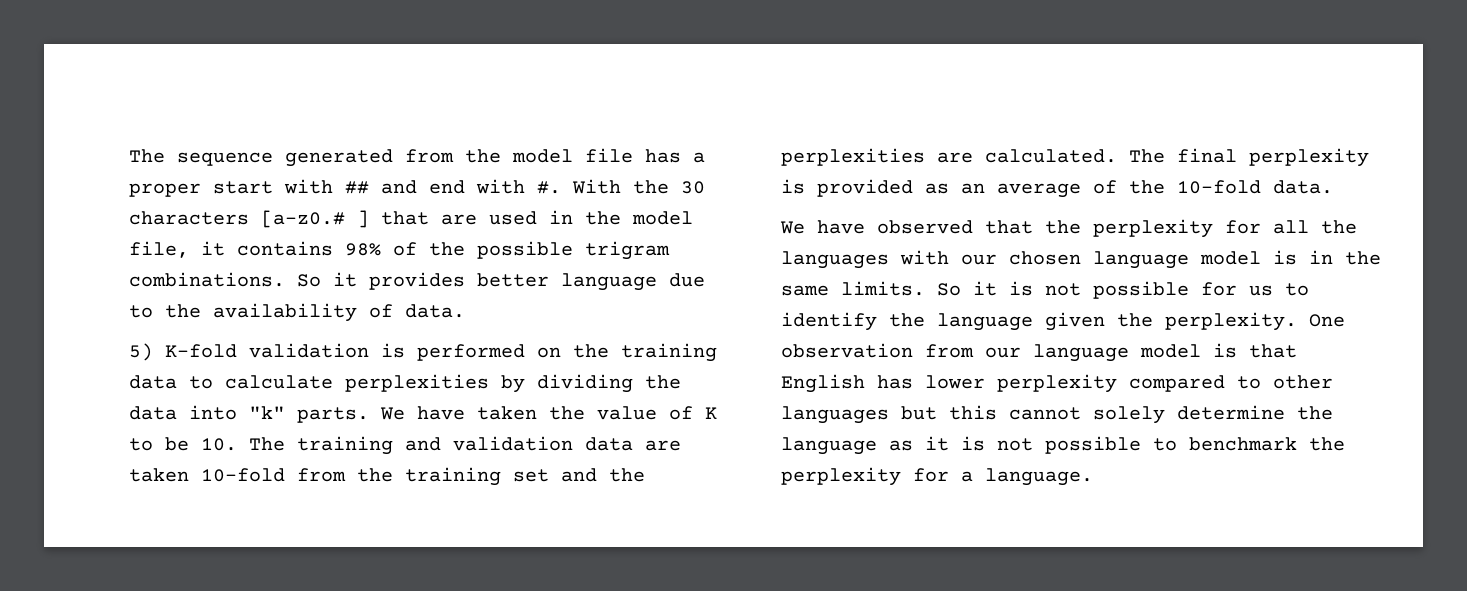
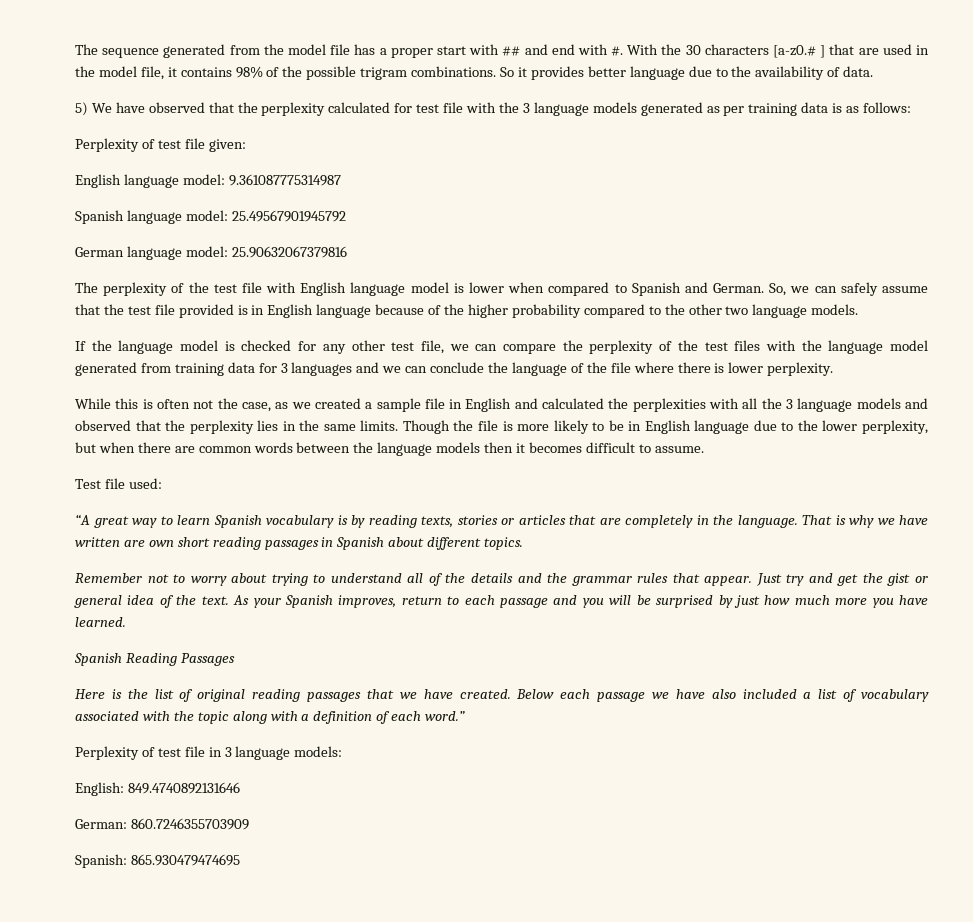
- 5) K-fold validation is performed on the training data to calculate perplexities by dividing the data into "k" parts. We have taken the value of K to be 10. The training and validation data are taken 10-fold from the training set and the perplexities are calculated. The final perplexity is provided as an average of the 10-fold data.
- We have observed that the perplexity for all the languages with our chosen language model is in the same limits. So it is not possible for us to identify the language given the perplexity. One observation from our language model is that English has lower perplexity compared to other languages but this cannot solely determine the language as it is not possible to benchmark the perplexity for a language.
+ 5) We have observed that the perplexity calculated for test file with the 3 language models generated as per training data is as follows:
+ Perplexity of test file given:
+ English language model: 9.361087775314987
+ Spanish language model: 25.49567901945792
+ German language model: 25.90632067379816
+ The perplexity of the test file with English language model is lower when compared to Spanish and German. So, we can safely assume that the test file provided is in English language because of the higher probability compared to the other two language models.
+ If the language model is checked for any other test file, we can compare the perplexity of the test files with the language model generated from training data for 3 languages and we can conclude the language of the file where there is lower perplexity.
+ While this is often not the case, as we created a sample file in English and calculated the perplexities with all the 3 language models and observed that the perplexity lies in the same limits. Though the file is more likely to be in English language due to the lower perplexity, but when there are common words between the language models then it becomes difficult to assume.
+ Test file used:
+ “A great way to learn Spanish vocabulary is by reading texts, stories or articles that are completely in the language. That is why we have written are own short reading passages in Spanish about different topics.
+ Remember not to worry about trying to understand all of the details and the grammar rules that appear. Just try and get the gist or general idea of the text. As your Spanish improves, return to each passage and you will be surprised by just how much more you have learned.
+ Spanish Reading Passages
+ Here is the list of original reading passages that we have created. Below each passage we have also included a list of vocabulary associated with the topic along with a definition of each word.”
+ Perplexity of test file in 3 language models:
+ English: 849.4740892131646
+ German: 860.7246355703909
+ Spanish: 865.930479474695

